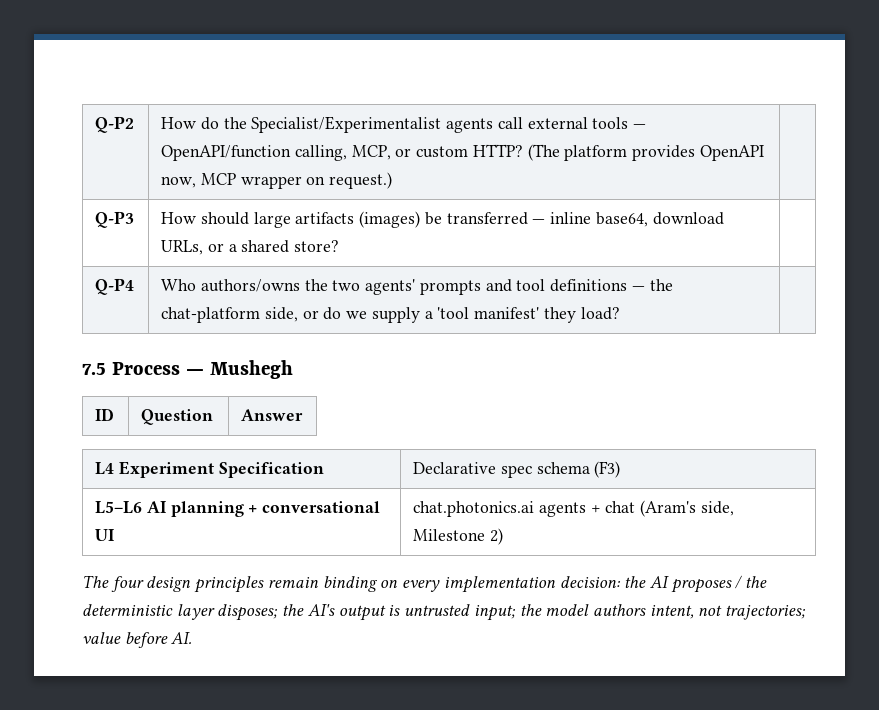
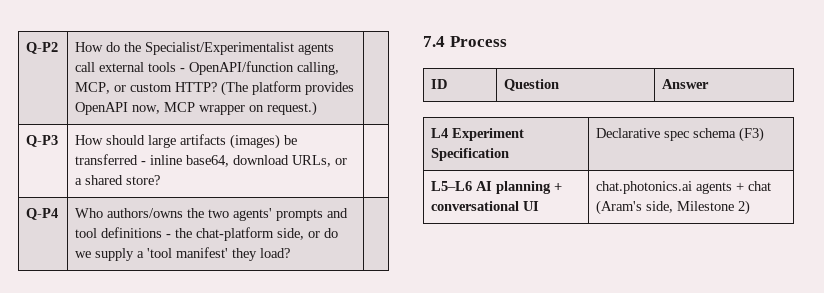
- Q-P2 | How do the Specialist/Experimentalist agents call external tools — OpenAPI/function calling, MCP, or custom HTTP? (The platform provides OpenAPI now, MCP wrapper on request.) |
+ Q-P2 | How do the Specialist/Experimentalist agents call external tools - OpenAPI/function calling, MCP, or custom HTTP? (The platform provides OpenAPI now, MCP wrapper on request.) |
- Q-P3 | How should large artifacts (images) be transferred — inline base64, download URLs, or a shared store? |
+ Q-P3 | How should large artifacts (images) be transferred - inline base64, download URLs, or a shared store? |
- Q-P4 | Who authors/owns the two agents' prompts and tool definitions — the chat-platform side, or do we supply a 'tool manifest' they load? |
+ Q-P4 | Who authors/owns the two agents' prompts and tool definitions - the chat-platform side, or do we supply a 'tool manifest' they load? |
- 7.5 Process — Mushegh
+ 7.4 Process
- The four design principles remain binding on every implementation decision: the AI proposes / the deterministic layer disposes; the AI's output is untrusted input; the model authors intent, not trajectories; value before AI.

